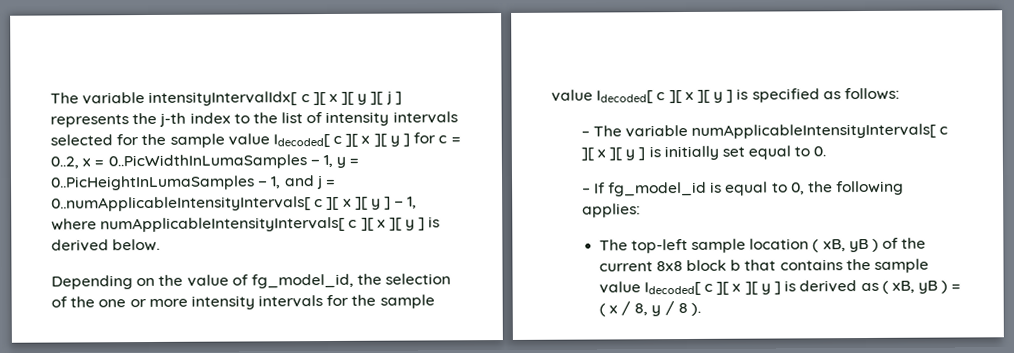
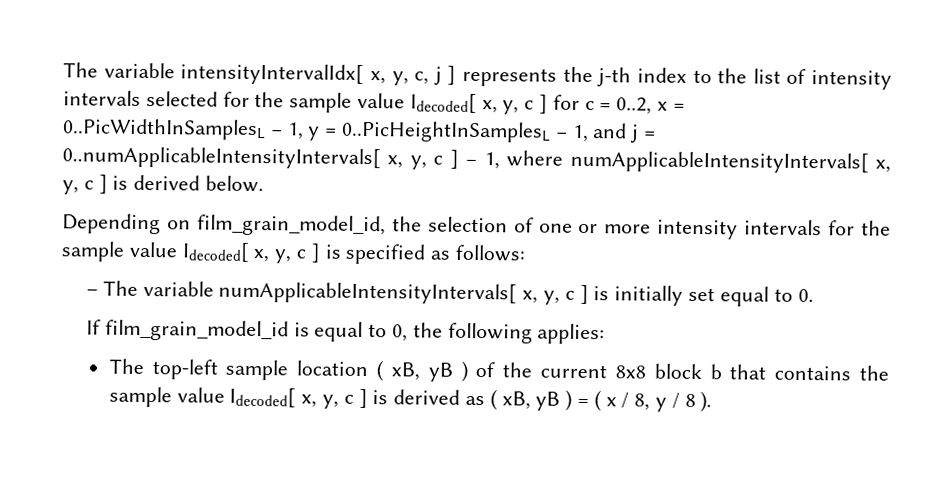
- The variable intensityIntervalIdx[ c ][ x ][ y ][ j ] represents the j-th index to the list of intensity intervals selected for the sample value Idecoded[ c ][ x ][ y ] for c = 0..2, x = 0..PicWidthInLumaSamples − 1, y = 0..PicHeightInLumaSamples − 1, and j = 0..numApplicableIntensityIntervals[ c ][ x ][ y ] − 1, where numApplicableIntensityIntervals[ c ][ x ][ y ] is derived below.
+ The variable intensityIntervalIdx[ x, y, c, j ] represents the j-th index to the list of intensity intervals selected for the sample value Idecoded[ x, y, c ] for c = 0..2, x = 0..PicWidthInSamplesL − 1, y = 0..PicHeightInSamplesL − 1, and j = 0..numApplicableIntensityIntervals[ x, y, c ] − 1, where numApplicableIntensityIntervals[ x, y, c ] is derived below.
- Depending on the value of fg_model_id, the selection of the one or more intensity intervals for the sample value Idecoded[ c ][ x ][ y ] is specified as follows:
+ Depending on film_grain_model_id, the selection of one or more intensity intervals for the sample value Idecoded[ x, y, c ] is specified as follows:
- – The variable numApplicableIntensityIntervals[ c ][ x ][ y ] is initially set equal to 0.
+ – The variable numApplicableIntensityIntervals[ x, y, c ] is initially set equal to 0.
- – If fg_model_id is equal to 0, the following applies:
+ If film_grain_model_id is equal to 0, the following applies:
- The top-left sample location ( xB, yB ) of the current 8x8 block b that contains the sample value Idecoded[ c ][ x ][ y ] is derived as ( xB, yB ) = ( x / 8, y / 8 ).
+ The top-left sample location ( xB, yB ) of the current 8x8 block b that contains the sample value Idecoded[ x, y, c ] is derived as ( xB, yB ) = ( x / 8, y / 8 ).

